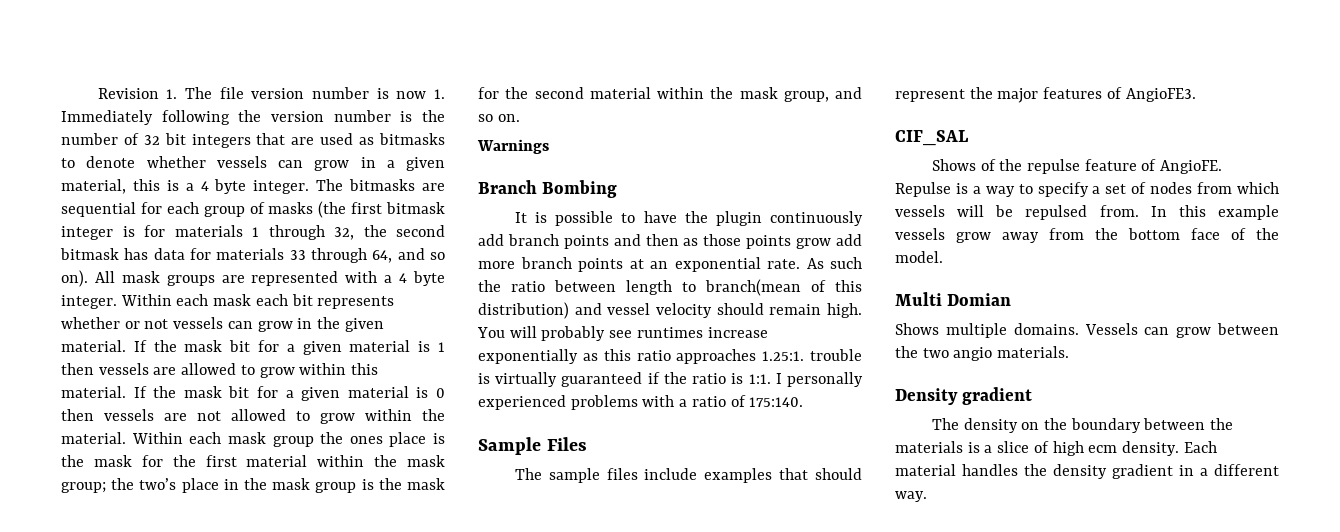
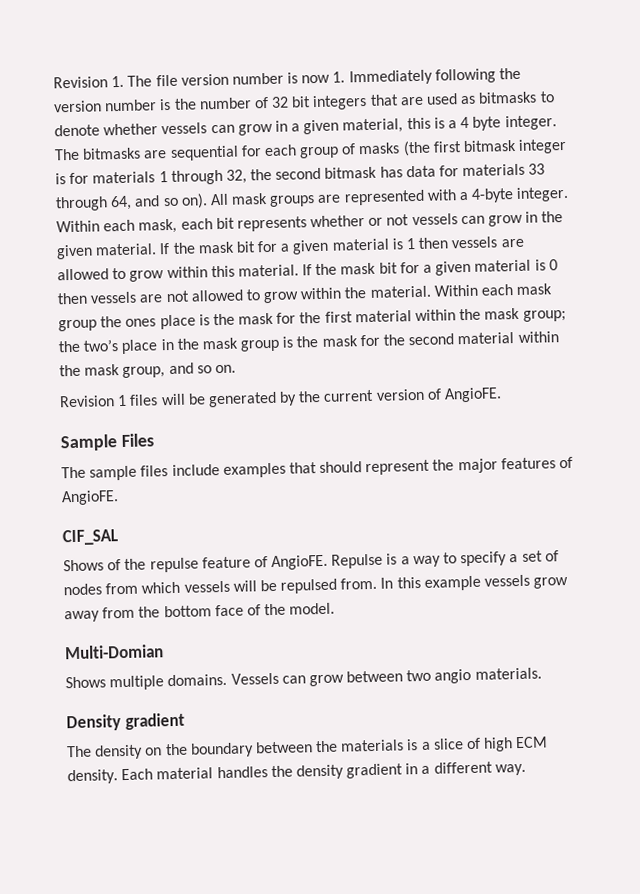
- All mask groups are represented with a 4 byte integer.
+ All mask groups are represented with a 4-byte integer.
- Within each mask each bit represents whether or not vessels can grow in the given material.
+ Within each mask, each bit represents whether or not vessels can grow in the given material.
- Warnings
- Branch Bombing
- It is possible to have the plugin continuously add branch points and then as those points grow add more branch points at an exponential rate. As such the ratio between length to branch(mean of this distribution) and vessel velocity should remain high. You will probably see runtimes increase exponentially as this ratio approaches 1.25:1. trouble is virtually guaranteed if the ratio is 1:1. I personally experienced problems with a ratio of 175:140.
+ Revision 1 files will be generated by the current version of AngioFE.
- The sample files include examples that should represent the major features of AngioFE3.
+ The sample files include examples that should represent the major features of AngioFE.
- Multi Domian
+ Multi-Domian
- Vessels can grow between the two angio materials.
+ Vessels can grow between two angio materials.
- The density on the boundary between the materials is a slice of high ecm density.
+ The density on the boundary between the materials is a slice of high ECM density.

